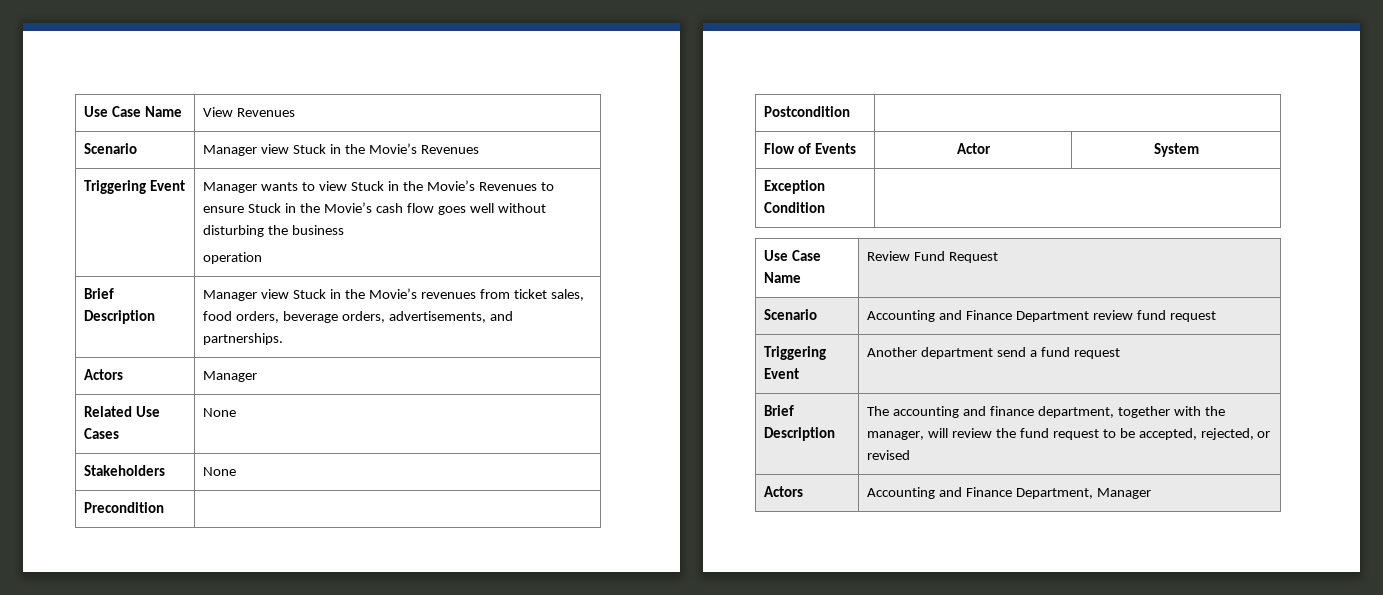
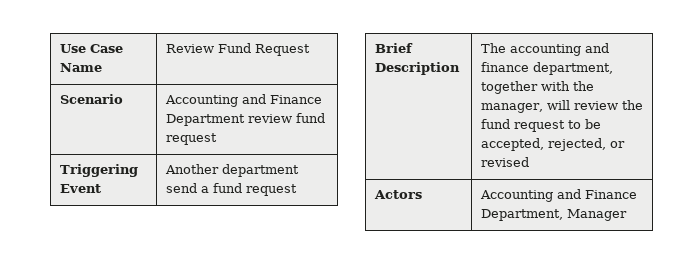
- Use Case Name | View Revenues
- Scenario | Manager view Stuck in the Movie’s Revenues
- Triggering Event | Manager wants to view Stuck in the Movie’s Revenues to ensure Stuck in the Movie’s cash flow goes well without disturbing the business
- operation
- Brief Description | Manager view Stuck in the Movie’s revenues from ticket sales, food orders, beverage orders, advertisements, and partnerships.
- Actors | Manager
- Related Use Cases | None
- Stakeholders | None
- Precondition |
- Postcondition |
- Flow of Events | Actor | System
- Exception Condition |

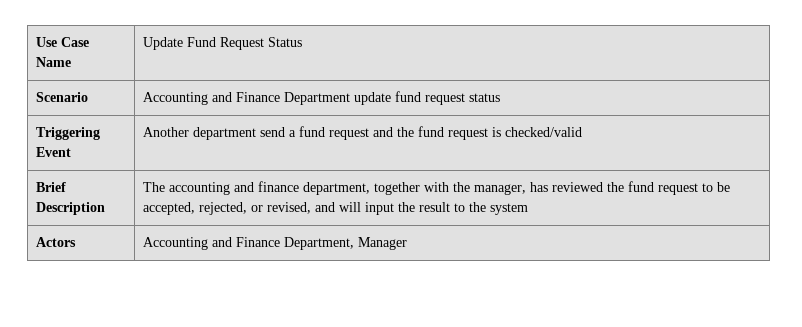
- Use Case Name | Review Fund Request
+ Use Case Name | Update Fund Request Status
- Scenario | Accounting and Finance Department review fund request
+ Scenario | Accounting and Finance Department update fund request status
- Triggering Event | Another department send a fund request
+ Triggering Event | Another department send a fund request and the fund request is checked/valid
- Brief Description | The accounting and finance department, together with the manager, will review the fund request to be accepted, rejected, or revised
+ Brief Description | The accounting and finance department, together with the manager, has reviewed the fund request to be accepted, rejected, or revised, and will input the result to the system

